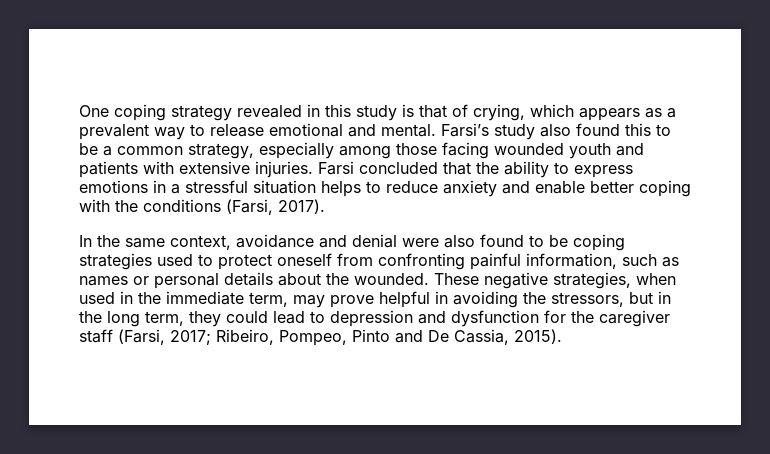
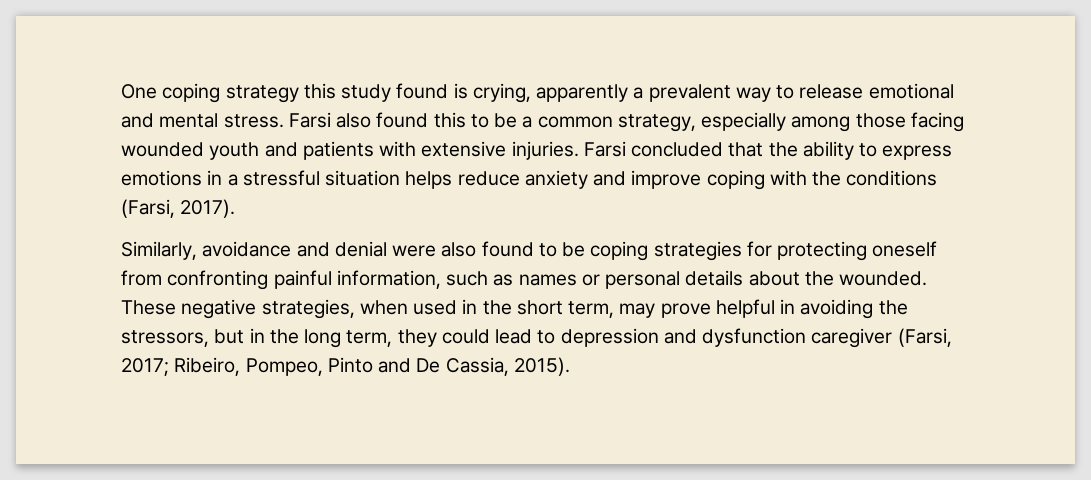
- One coping strategy revealed in this study is that of crying, which appears as a prevalent way to release emotional and mental. Farsi’s study also found this to be a common strategy, especially among those facing wounded youth and patients with extensive injuries.
+ One coping strategy this study found is crying, apparently a prevalent way to release emotional and mental stress. Farsi also found this to be a common strategy, especially among those facing wounded youth and patients with extensive injuries.
- Farsi concluded that the ability to express emotions in a stressful situation helps to reduce anxiety and enable better coping with the conditions (Farsi, 2017).
+ Farsi concluded that the ability to express emotions in a stressful situation helps reduce anxiety and improve coping with the conditions (Farsi, 2017).
- In the same context, avoidance and denial were also found to be coping strategies used to protect oneself from confronting painful information, such as names or personal details about the wounded.
+ Similarly, avoidance and denial were also found to be coping strategies for protecting oneself from confronting painful information, such as names or personal details about the wounded.
- These negative strategies, when used in the immediate term, may prove helpful in avoiding the stressors, but in the long term, they could lead to depression and dysfunction for the caregiver staff (Farsi, 2017; Ribeiro, Pompeo, Pinto and De Cassia, 2015).
+ These negative strategies, when used in the short term, may prove helpful in avoiding the stressors, but in the long term, they could lead to depression and dysfunction caregiver (Farsi, 2017; Ribeiro, Pompeo, Pinto and De Cassia, 2015).

